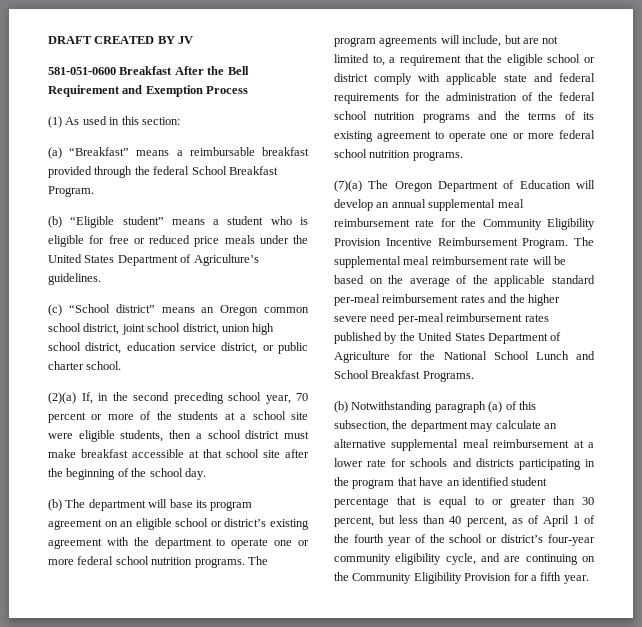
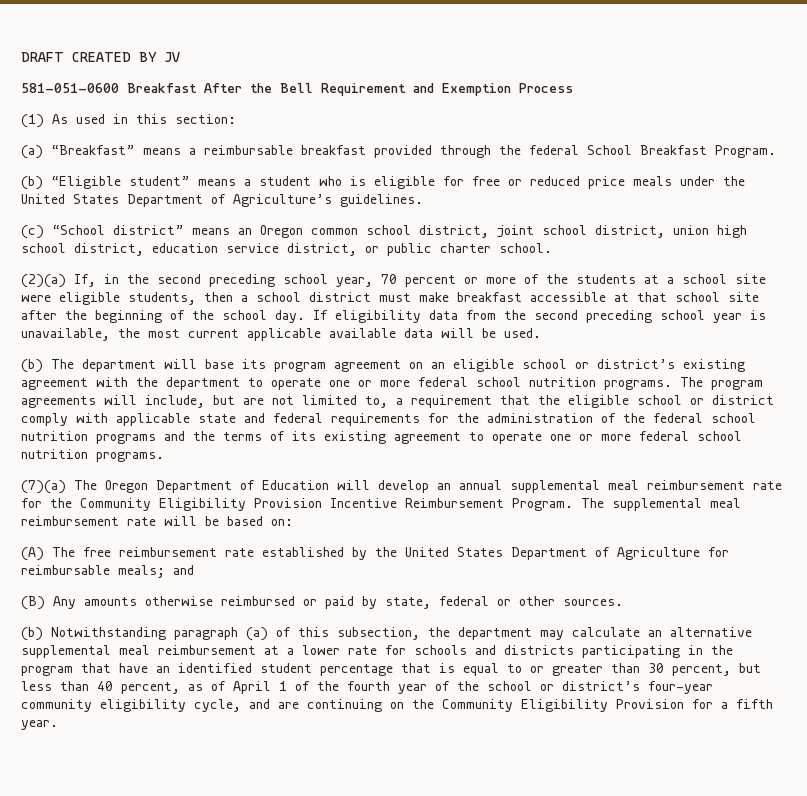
+ If eligibility data from the second preceding school year is unavailable, the most current applicable available data will be used.
- The supplemental meal reimbursement rate will be based on the average of the applicable standard per-meal reimbursement rates and the higher severe need per-meal reimbursement rates published by the United States Department of Agriculture for the National School Lunch and School Breakfast Programs.
+ The supplemental meal reimbursement rate will be based on:
+ (A) The free reimbursement rate established by the United States Department of Agriculture for reimbursable meals; and
+ (B) Any amounts otherwise reimbursed or paid by state, federal or other sources.

